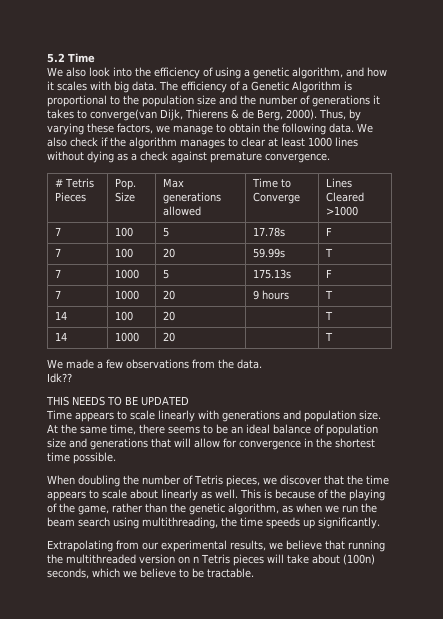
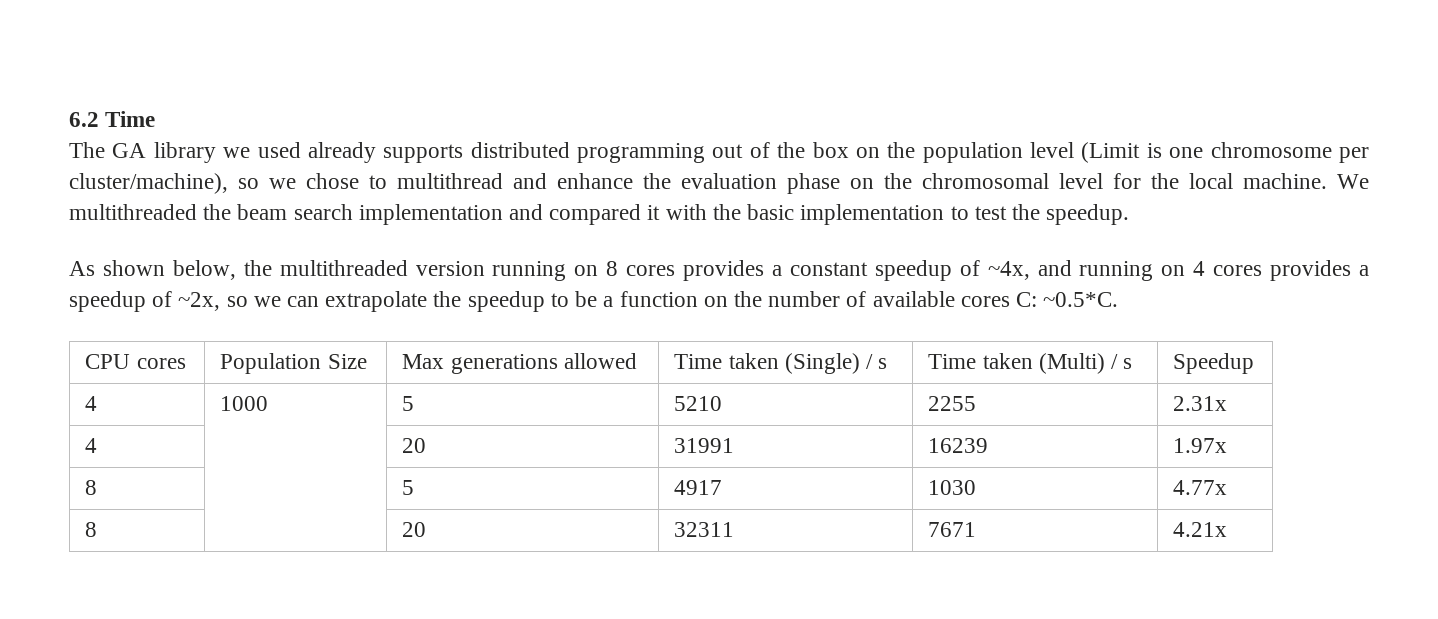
- 5.2 Time
+ 6.2 Time
- We also look into the efficiency of using a genetic algorithm, and how it scales with big data. The efficiency of a Genetic Algorithm is proportional to the population size and the number of generations it takes to converge(van Dijk, Thierens & de Berg, 2000). Thus, by varying these factors, we manage to obtain the following data. We also check if the algorithm manages to clear at least 1000 lines without dying as a check against premature convergence.
- # Tetris Pieces | Pop. Size | Max generations allowed | Time to Converge | Lines Cleared >1000
- 7 | 100 | 5 | 17.78s | F
- 7 | 100 | 20 | 59.99s | T
- 7 | 1000 | 5 | 175.13s | F
- 7 | 1000 | 20 | 9 hours | T
- 14 | 100 | 20 | | T
- 14 | 1000 | 20 | | T
- We made a few observations from the data.
- Idk??
- THIS NEEDS TO BE UPDATED
- Time appears to scale linearly with generations and population size. At the same time, there seems to be an ideal balance of population size and generations that will allow for convergence in the shortest time possible.
- When doubling the number of Tetris pieces, we discover that the time appears to scale about linearly as well. This is because of the playing of the game, rather than the genetic algorithm, as when we run the beam search using multithreading, the time speeds up significantly.
- Extrapolating from our experimental results, we believe that running the multithreaded version on n Tetris pieces will take about (100n) seconds, which we believe to be tractable.
+ The GA library we used already supports distributed programming out of the box on the population level (Limit is one chromosome per cluster/machine), so we chose to multithread and enhance the evaluation phase on the chromosomal level for the local machine. We multithreaded the beam search implementation and compared it with the basic implementation to test the speedup.
+ As shown below, the multithreaded version running on 8 cores provides a constant speedup of ~4x, and running on 4 cores provides a speedup of ~2x, so we can extrapolate the speedup to be a function on the number of available cores C: ~0.5*C.
+ CPU cores | Population Size | Max generations allowed | Time taken (Single) / s | Time taken (Multi) / s | Speedup
+ 4 | 1000 | 5 | 5210 | 2255 | 2.31x
+ 4 | | 20 | 31991 | 16239 | 1.97x
+ 8 | | 5 | 4917 | 1030 | 4.77x
+ 8 | | 20 | 32311 | 7671 | 4.21x

